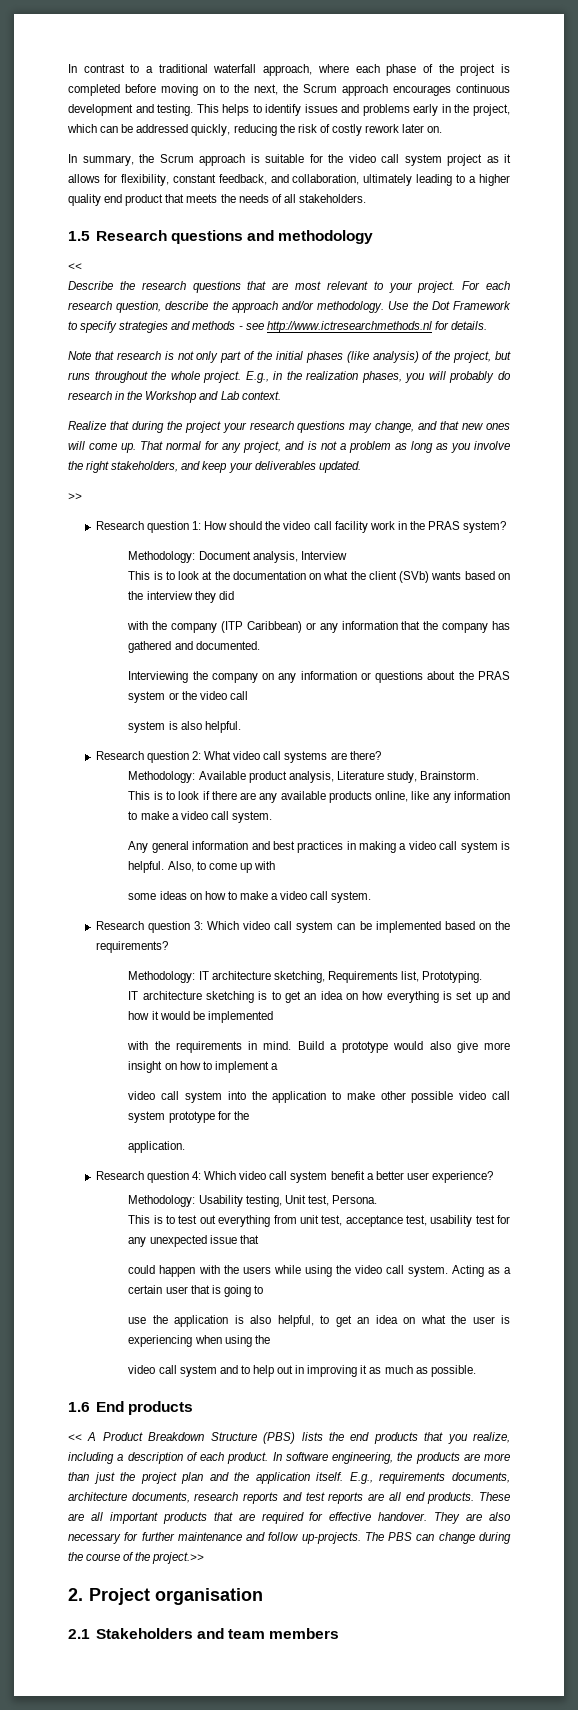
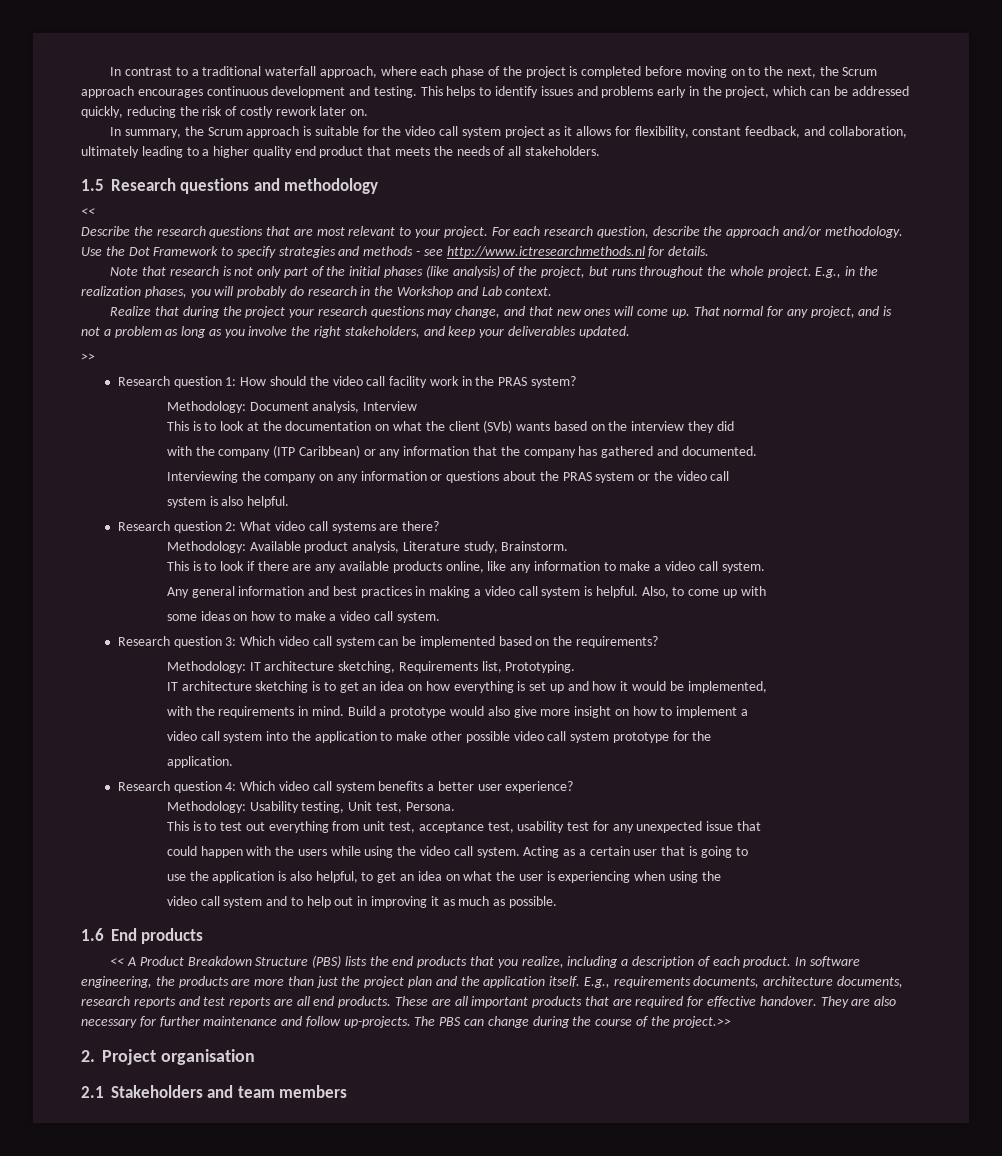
- IT architecture sketching is to get an idea on how everything is set up and how it would be implemented
+ IT architecture sketching is to get an idea on how everything is set up and how it would be implemented,
- Research question 4: Which video call system benefit a better user experience?
+ Research question 4: Which video call system benefits a better user experience?

